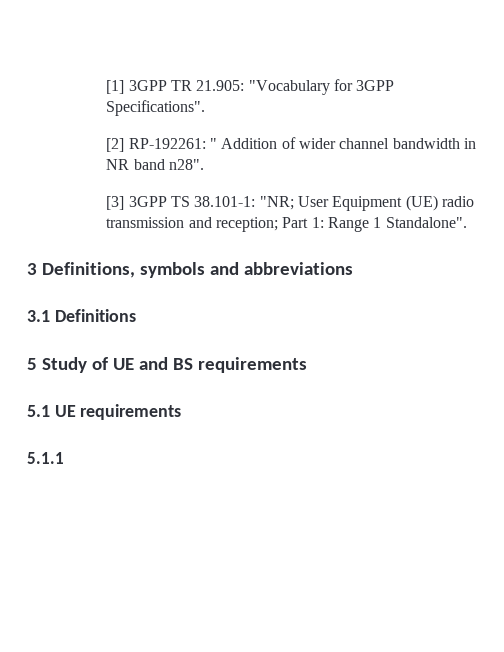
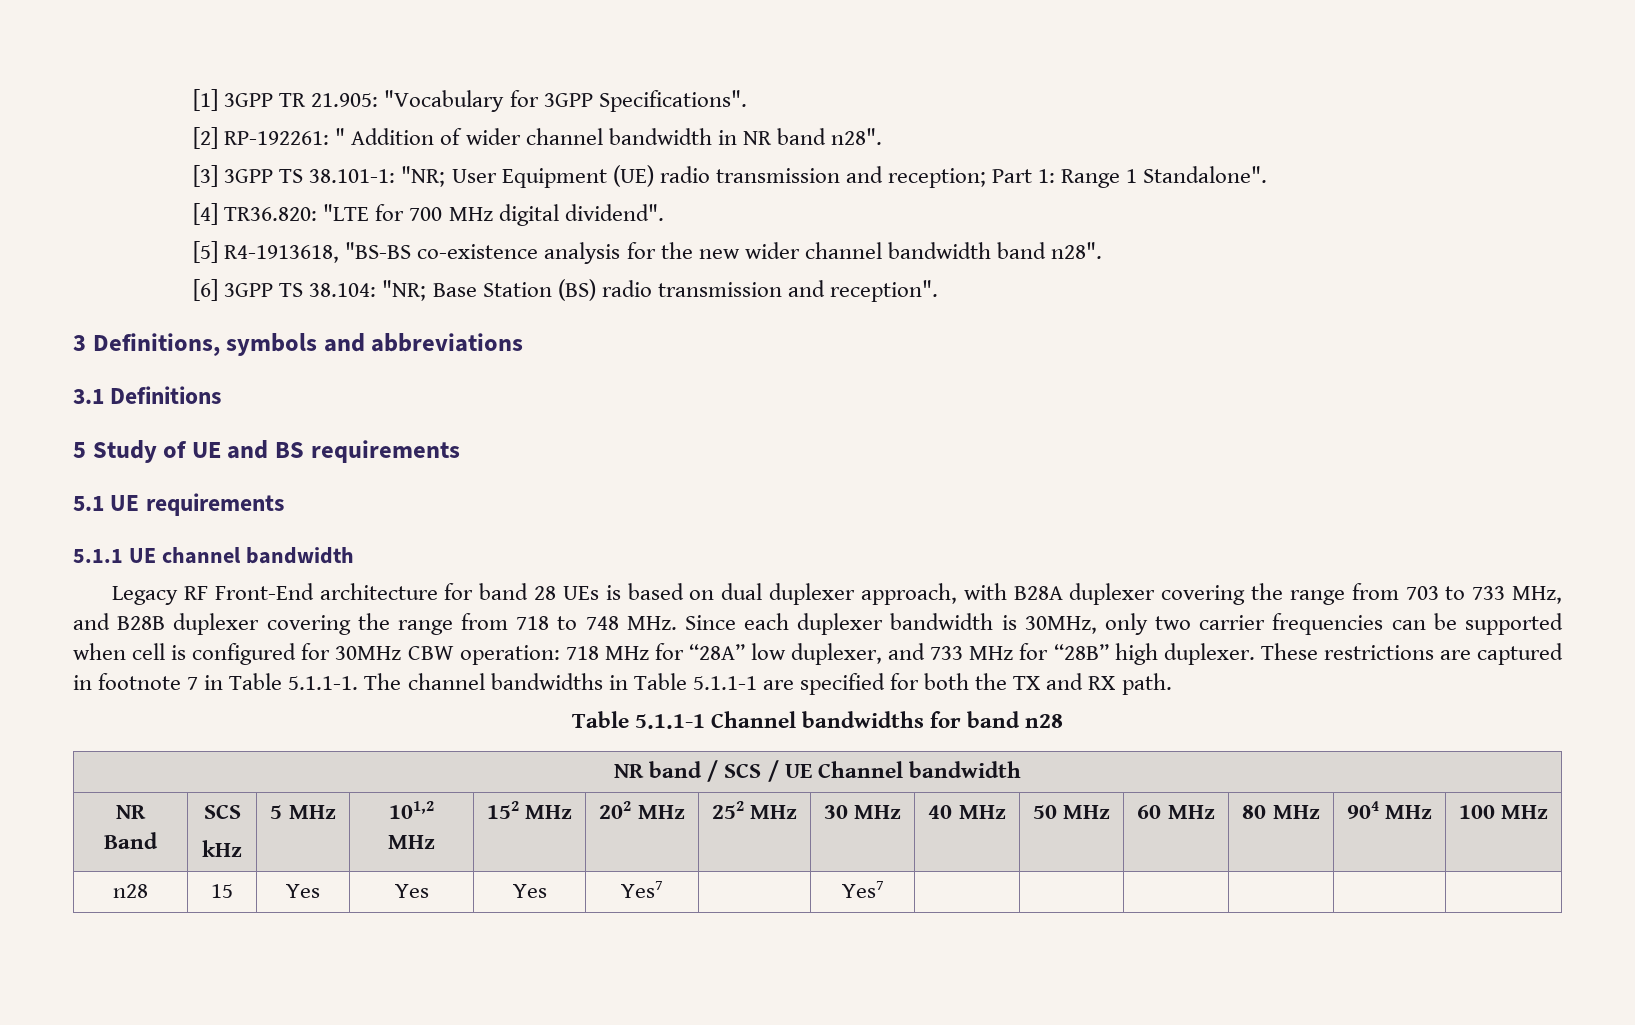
+ [4] TR36.820: "LTE for 700 MHz digital dividend".
+ [5] R4-1913618, "BS-BS co-existence analysis for the new wider channel bandwidth band n28".
+ [6] 3GPP TS 38.104: "NR; Base Station (BS) radio transmission and reception".
- 5.1.1
+ 5.1.1 UE channel bandwidth
+ Legacy RF Front-End architecture for band 28 UEs is based on dual duplexer approach, with B28A duplexer covering the range from 703 to 733 MHz, and B28B duplexer covering the range from 718 to 748 MHz. Since each duplexer bandwidth is 30MHz, only two carrier frequencies can be supported when cell is configured for 30MHz CBW operation: 718 MHz for “28A” low duplexer, and 733 MHz for “28B” high duplexer. These restrictions are captured in footnote 7 in Table 5.1.1-1. The channel bandwidths in Table 5.1.1-1 are specified for both the TX and RX path.
+ Table 5.1.1-1 Channel bandwidths for band n28
+ NR band / SCS / UE Channel bandwidth
+ NR Band | SCS
+ kHz | 5 MHz | 101,2 MHz | 152 MHz | 202 MHz | 252 MHz | 30 MHz | 40 MHz | 50 MHz | 60 MHz | 80 MHz | 904 MHz | 100 MHz
+ n28 | 15 | Yes | Yes | Yes | Yes7 | | Yes7 | | | | | |

